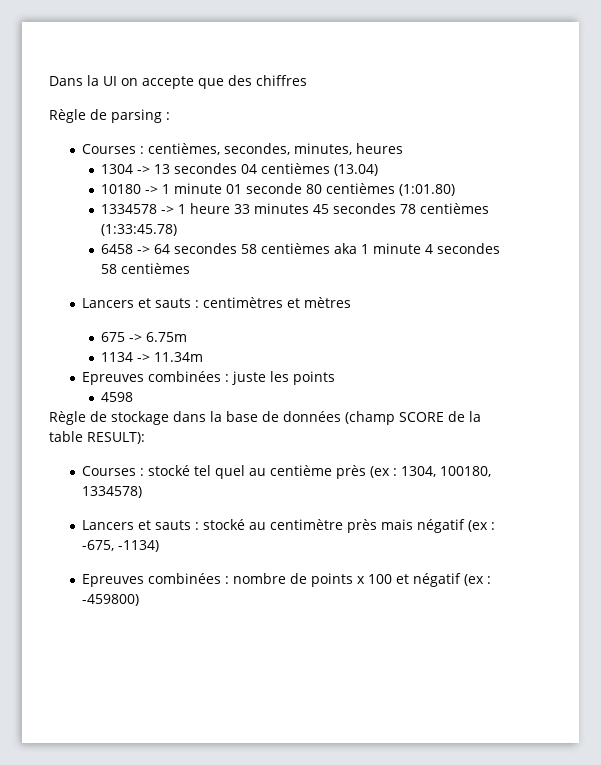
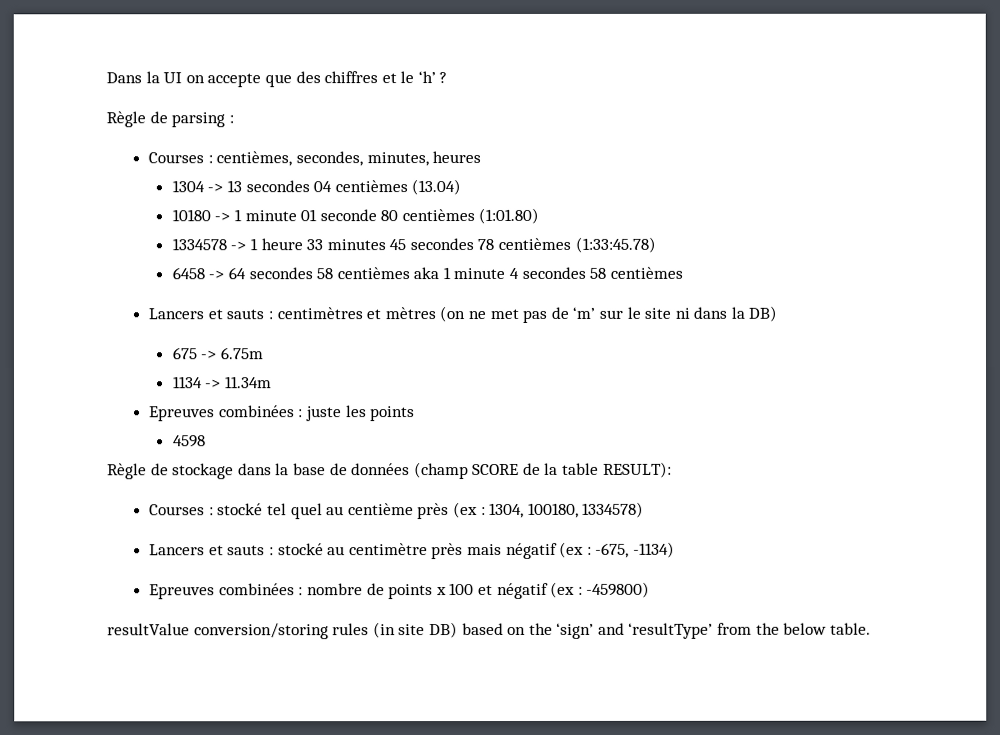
- Dans la UI on accepte que des chiffres
+ Dans la UI on accepte que des chiffres et le ‘h’ ?
- Lancers et sauts : centimètres et mètres
+ Lancers et sauts : centimètres et mètres (on ne met pas de ‘m’ sur le site ni dans la DB)
+ resultValue conversion/storing rules (in site DB) based on the ‘sign’ and ‘resultType’ from the below table.

